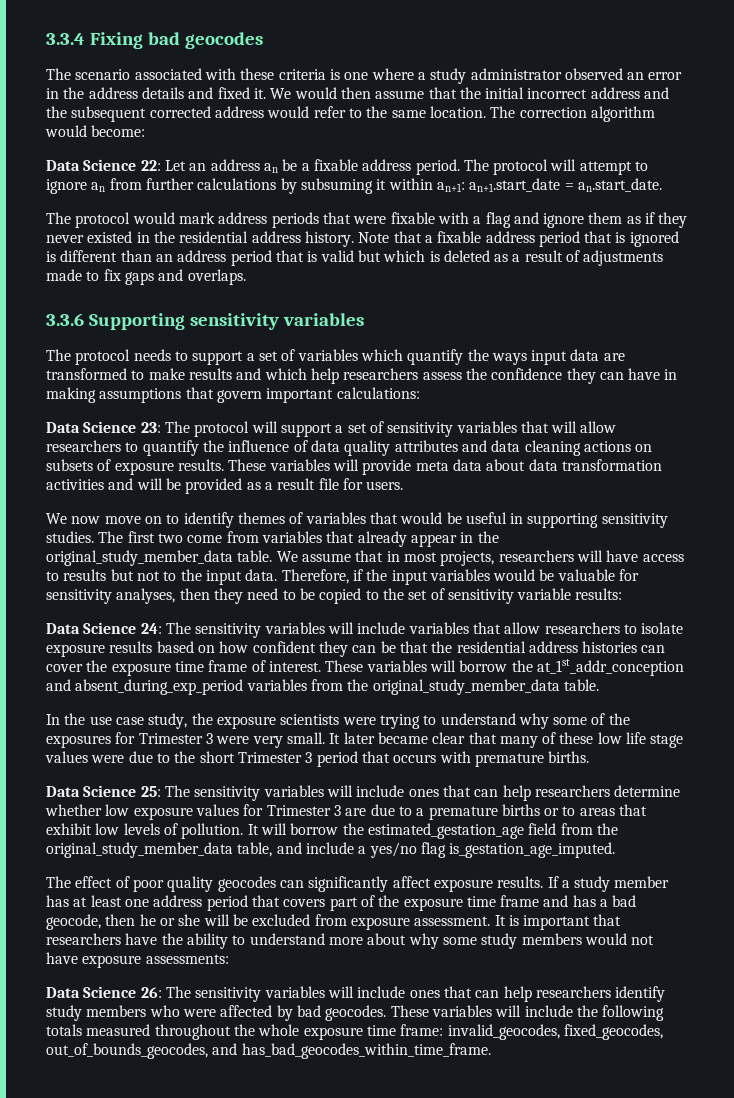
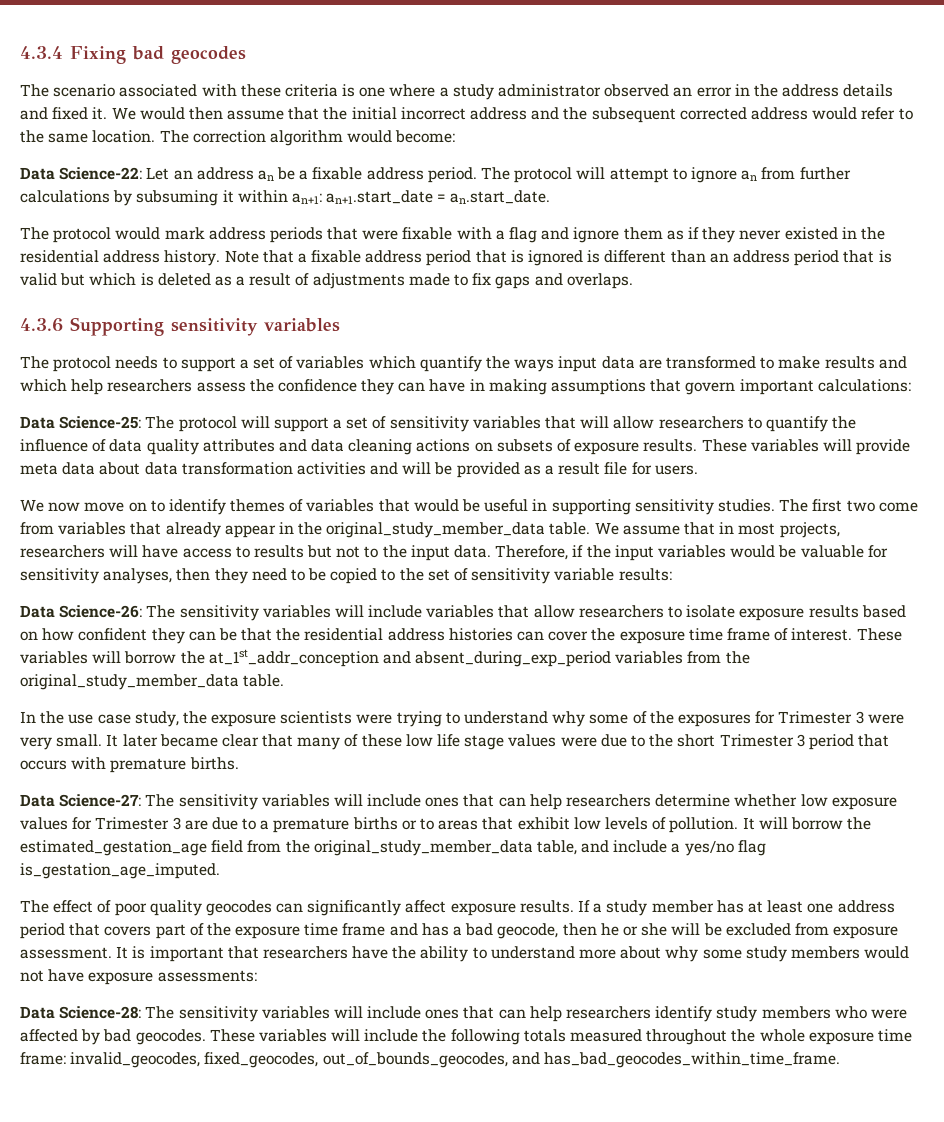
- 3.3.4 Fixing bad geocodes
+ 4.3.4 Fixing bad geocodes
- Data Science 22: Let an address an be a fixable address period.
+ Data Science-22: Let an address an be a fixable address period.
- 3.3.6 Supporting sensitivity variables
+ 4.3.6 Supporting sensitivity variables
- Data Science 23: The protocol will support a set of sensitivity variables that will allow researchers to quantify the influence of data quality attributes and data cleaning actions on subsets of exposure results.
+ Data Science-25: The protocol will support a set of sensitivity variables that will allow researchers to quantify the influence of data quality attributes and data cleaning actions on subsets of exposure results.
- Data Science 24: The sensitivity variables will include variables that allow researchers to isolate exposure results based on how confident they can be that the residential address histories can cover the exposure time frame of interest.
+ Data Science-26: The sensitivity variables will include variables that allow researchers to isolate exposure results based on how confident they can be that the residential address histories can cover the exposure time frame of interest.
- Data Science 25: The sensitivity variables will include ones that can help researchers determine whether low exposure values for Trimester 3 are due to a premature births or to areas that exhibit low levels of pollution.
+ Data Science-27: The sensitivity variables will include ones that can help researchers determine whether low exposure values for Trimester 3 are due to a premature births or to areas that exhibit low levels of pollution.
- Data Science 26: The sensitivity variables will include ones that can help researchers identify study members who were affected by bad geocodes.
+ Data Science-28: The sensitivity variables will include ones that can help researchers identify study members who were affected by bad geocodes.

